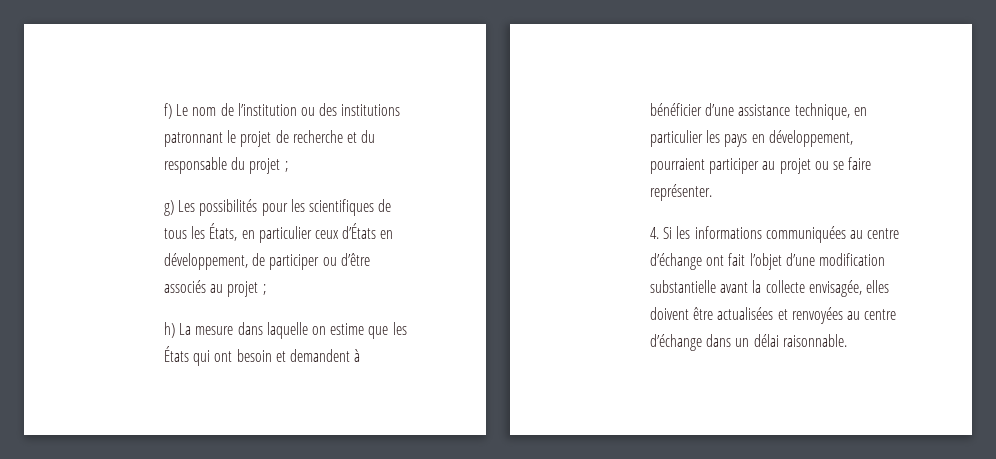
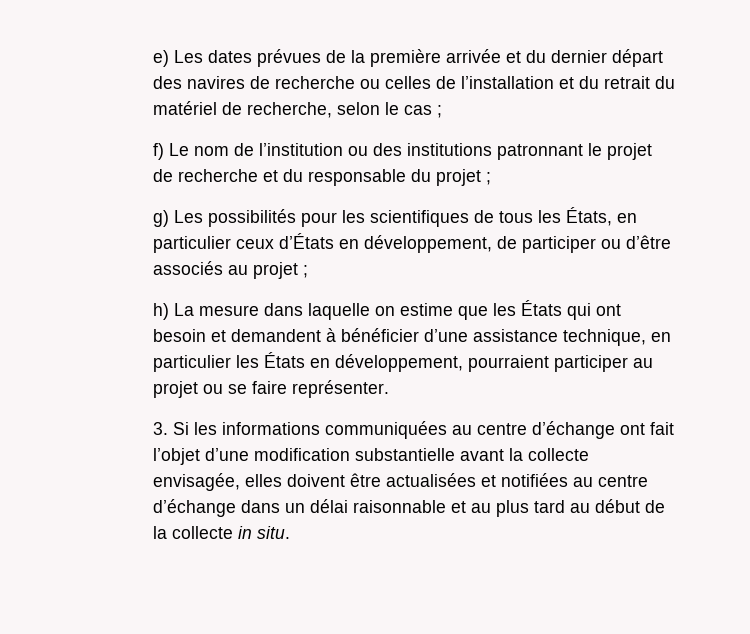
+ e) Les dates prévues de la première arrivée et du dernier départ des navires de recherche ou celles de l’installation et du retrait du matériel de recherche, selon le cas ;
- h) La mesure dans laquelle on estime que les États qui ont besoin et demandent à bénéficier d’une assistance technique, en particulier les pays en développement, pourraient participer au projet ou se faire représenter.
+ h) La mesure dans laquelle on estime que les États qui ont besoin et demandent à bénéficier d’une assistance technique, en particulier les États en développement, pourraient participer au projet ou se faire représenter.
- 4. Si les informations communiquées au centre d’échange ont fait l’objet d’une modification substantielle avant la collecte envisagée, elles doivent être actualisées et renvoyées au centre d’échange dans un délai raisonnable.
+ 3. Si les informations communiquées au centre d’échange ont fait l’objet d’une modification substantielle avant la collecte envisagée, elles doivent être actualisées et notifiées au centre d’échange dans un délai raisonnable et au plus tard au début de la collecte in situ.

